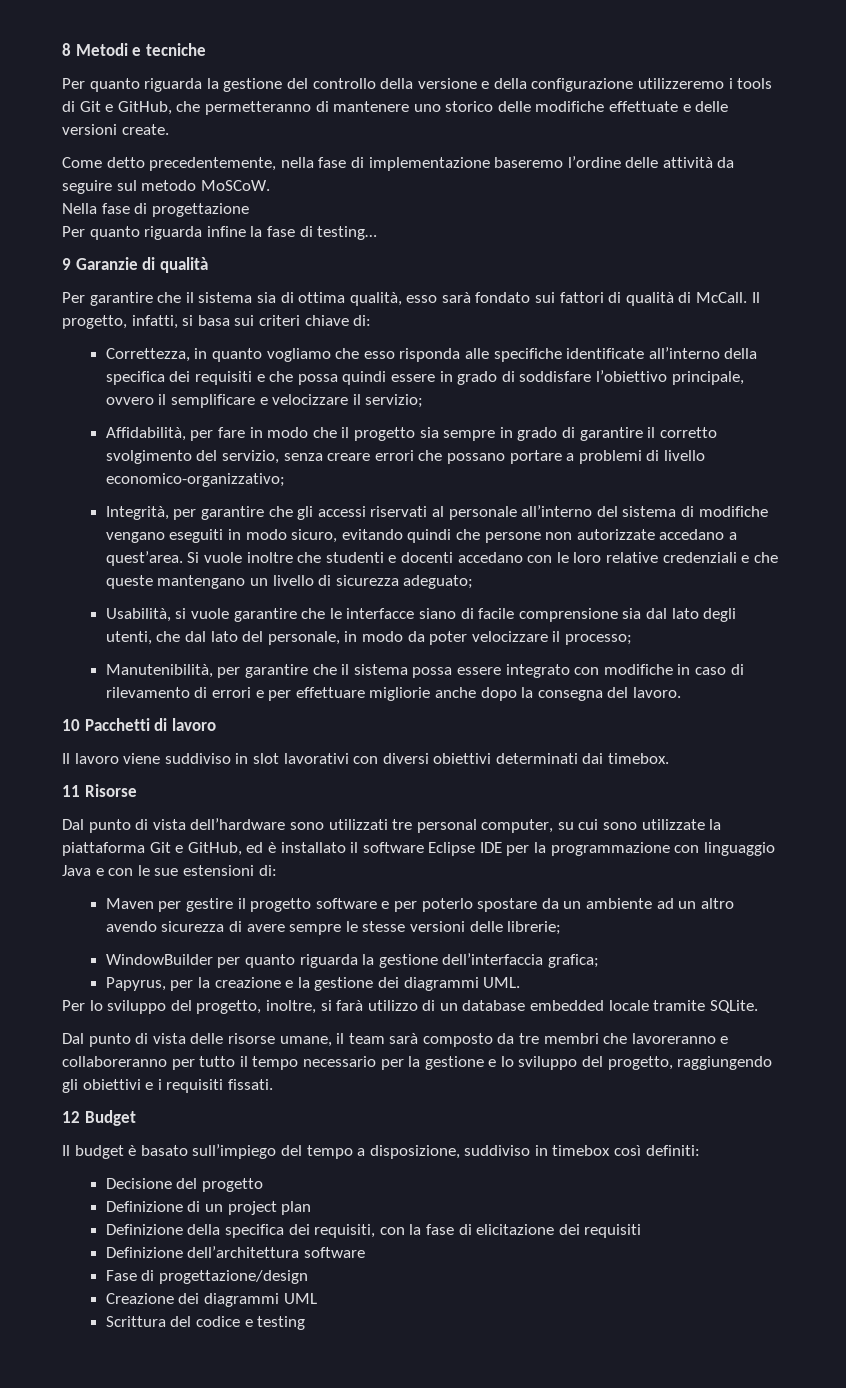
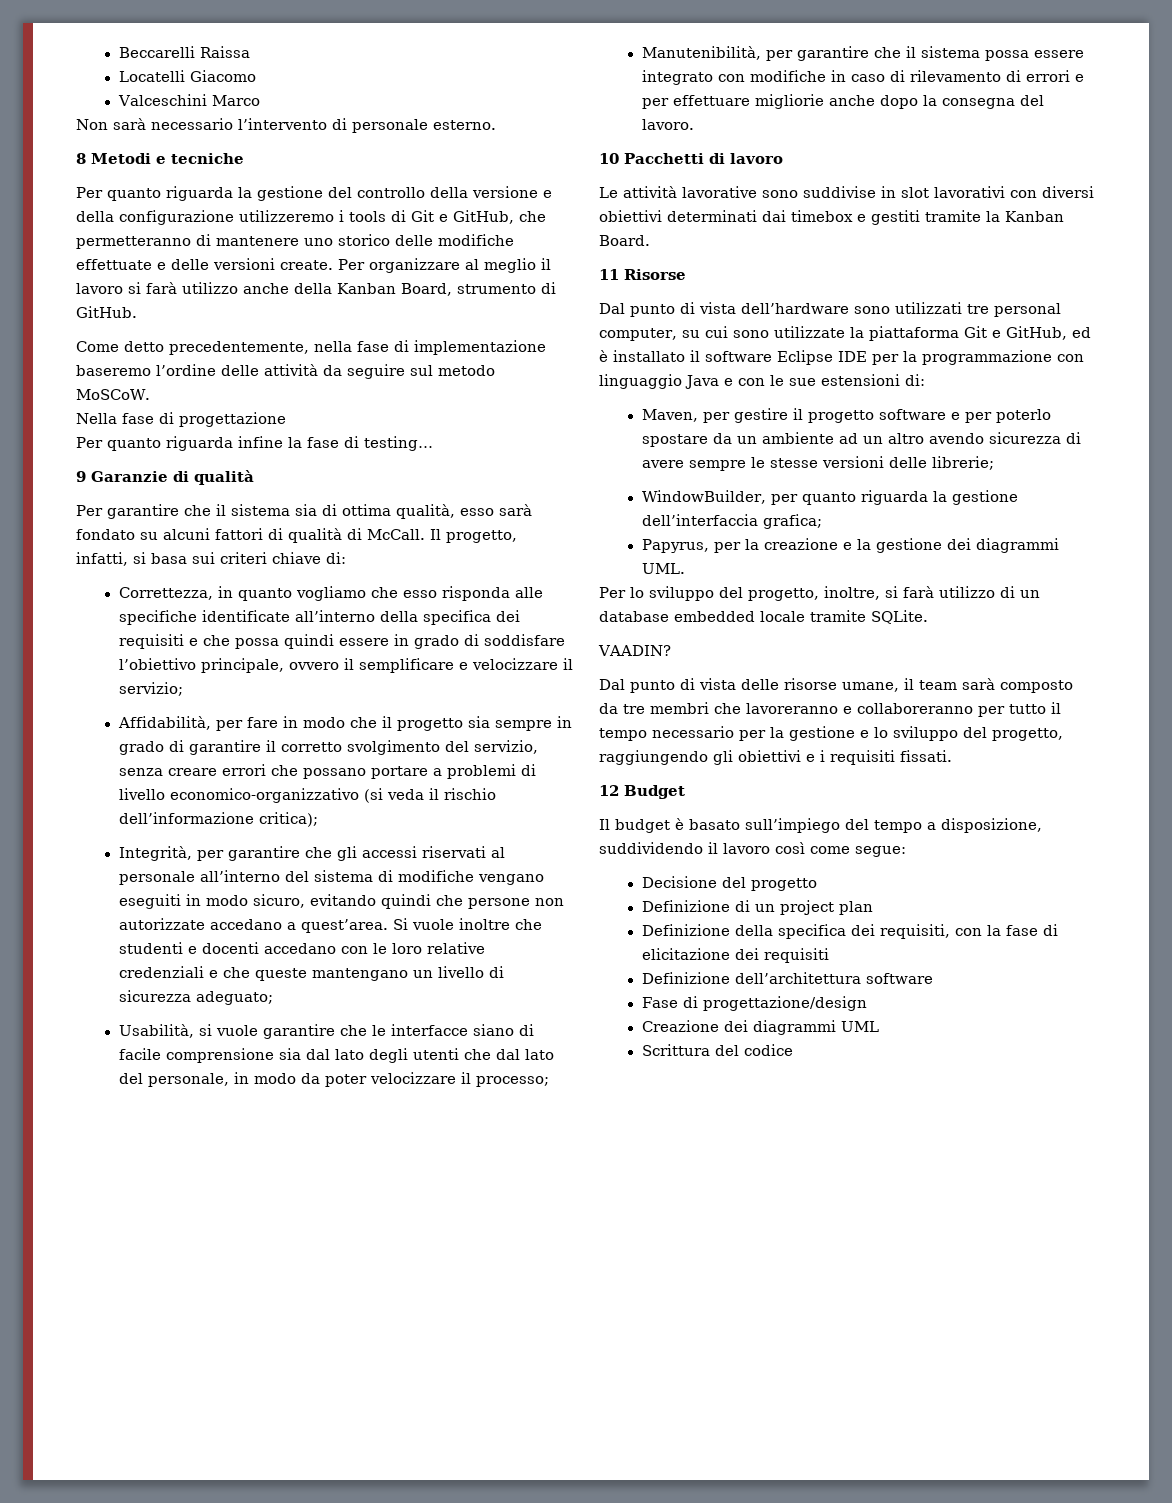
+ Beccarelli Raissa
+ Locatelli Giacomo
+ Valceschini Marco
+ Non sarà necessario l’intervento di personale esterno.
+ Per organizzare al meglio il lavoro si farà utilizzo anche della Kanban Board, strumento di GitHub.
- Per garantire che il sistema sia di ottima qualità, esso sarà fondato sui fattori di qualità di McCall.
+ Per garantire che il sistema sia di ottima qualità, esso sarà fondato su alcuni fattori di qualità di McCall.
- Affidabilità, per fare in modo che il progetto sia sempre in grado di garantire il corretto svolgimento del servizio, senza creare errori che possano portare a problemi di livello economico-organizzativo;
+ Affidabilità, per fare in modo che il progetto sia sempre in grado di garantire il corretto svolgimento del servizio, senza creare errori che possano portare a problemi di livello economico-organizzativo (si veda il rischio dell’informazione critica);
- Usabilità, si vuole garantire che le interfacce siano di facile comprensione sia dal lato degli utenti, che dal lato del personale, in modo da poter velocizzare il processo;
+ Usabilità, si vuole garantire che le interfacce siano di facile comprensione sia dal lato degli utenti che dal lato del personale, in modo da poter velocizzare il processo;
- Il lavoro viene suddiviso in slot lavorativi con diversi obiettivi determinati dai timebox.
+ Le attività lavorative sono suddivise in slot lavorativi con diversi obiettivi determinati dai timebox e gestiti tramite la Kanban Board.
- Maven per gestire il progetto software e per poterlo spostare da un ambiente ad un altro avendo sicurezza di avere sempre le stesse versioni delle librerie;
+ Maven, per gestire il progetto software e per poterlo spostare da un ambiente ad un altro avendo sicurezza di avere sempre le stesse versioni delle librerie;
- WindowBuilder per quanto riguarda la gestione dell’interfaccia grafica;
+ WindowBuilder, per quanto riguarda la gestione dell’interfaccia grafica;
+ VAADIN?
- Il budget è basato sull’impiego del tempo a disposizione, suddiviso in timebox così definiti:
+ Il budget è basato sull’impiego del tempo a disposizione, suddividendo il lavoro così come segue:
- Scrittura del codice e testing
+ Scrittura del codice

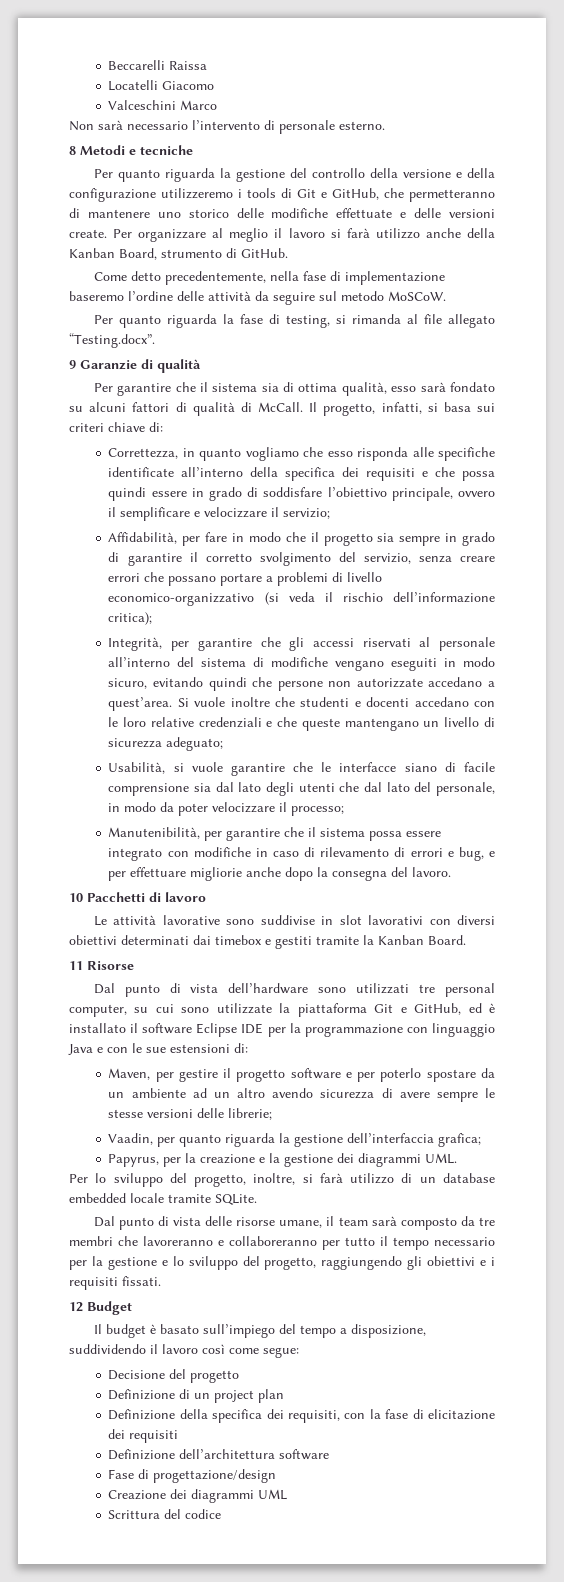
- Nella fase di progettazione
- Per quanto riguarda infine la fase di testing…
+ Per quanto riguarda la fase di testing, si rimanda al file allegato “Testing.docx”.
- Manutenibilità, per garantire che il sistema possa essere integrato con modifiche in caso di rilevamento di errori e per effettuare migliorie anche dopo la consegna del lavoro.
+ Manutenibilità, per garantire che il sistema possa essere integrato con modifiche in caso di rilevamento di errori e bug, e per effettuare migliorie anche dopo la consegna del lavoro.
- WindowBuilder, per quanto riguarda la gestione dell’interfaccia grafica;
+ Vaadin, per quanto riguarda la gestione dell’interfaccia grafica;
- VAADIN?

